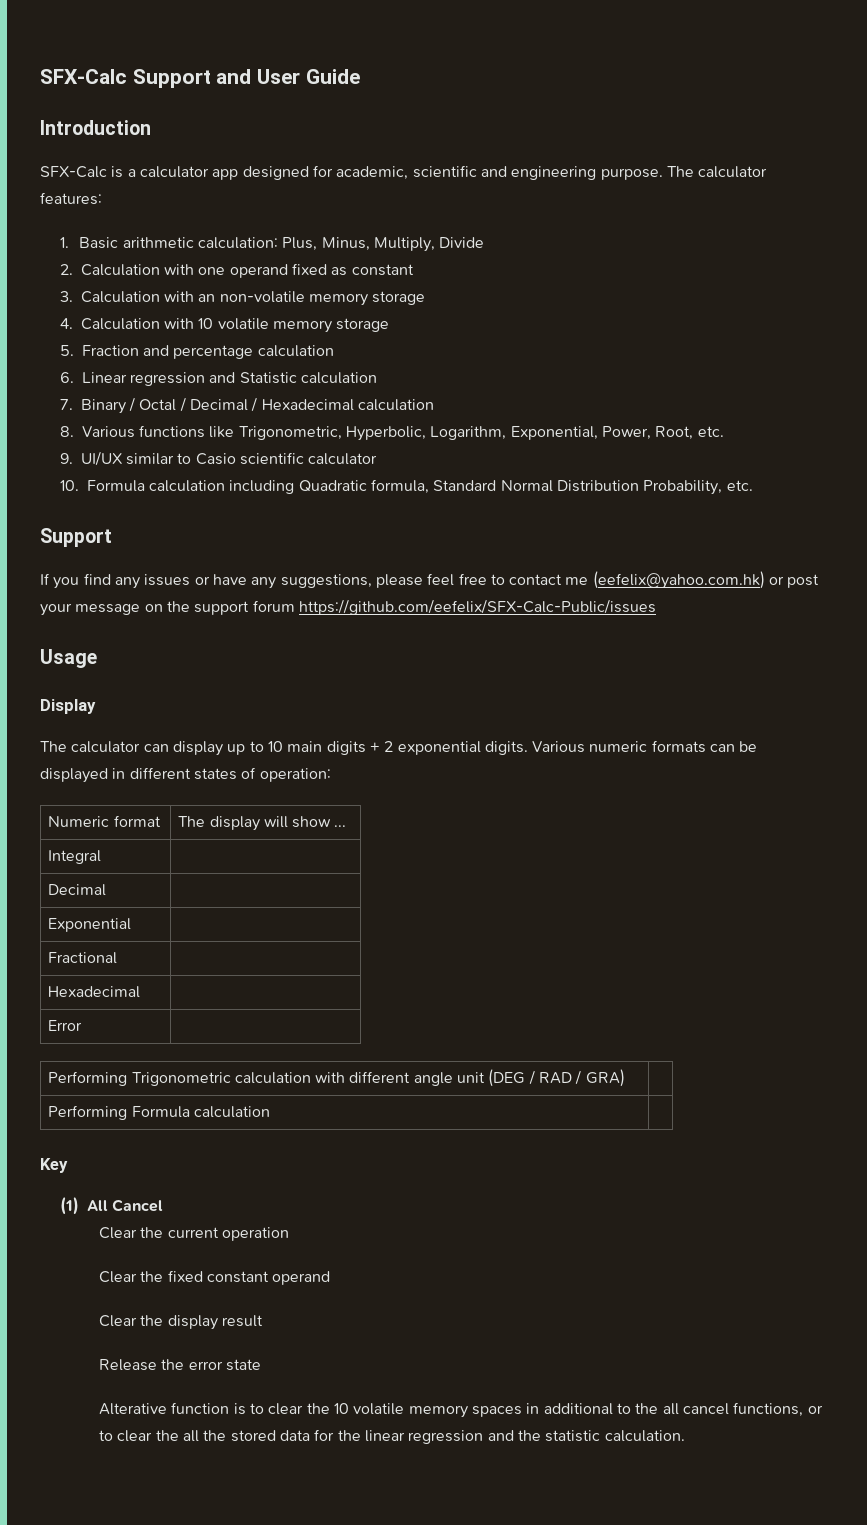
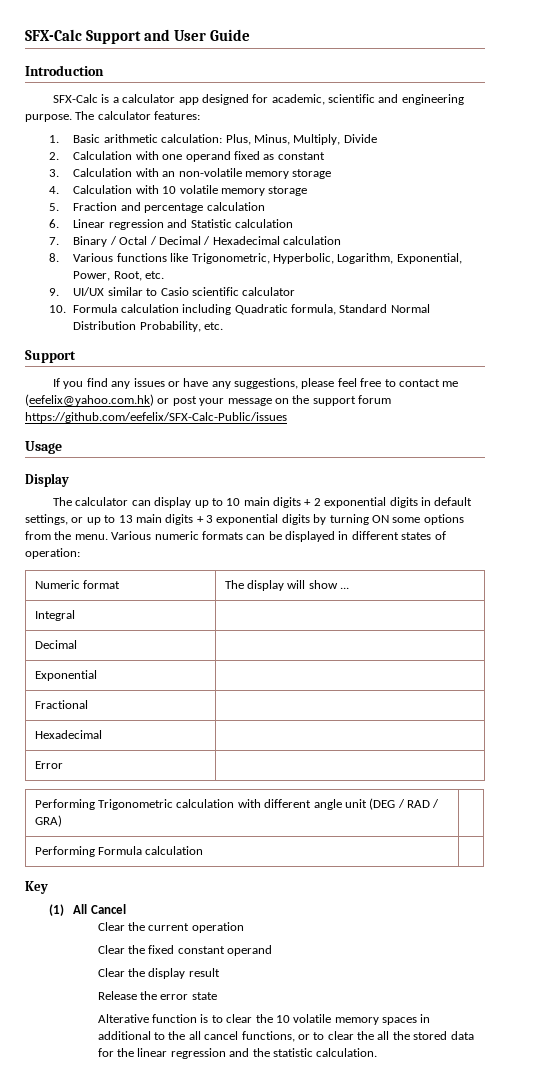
- The calculator can display up to 10 main digits + 2 exponential digits.
+ The calculator can display up to 10 main digits + 2 exponential digits in default settings, or up to 13 main digits + 3 exponential digits by turning ON some options from the menu.

